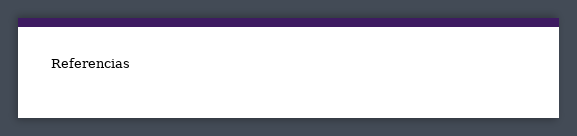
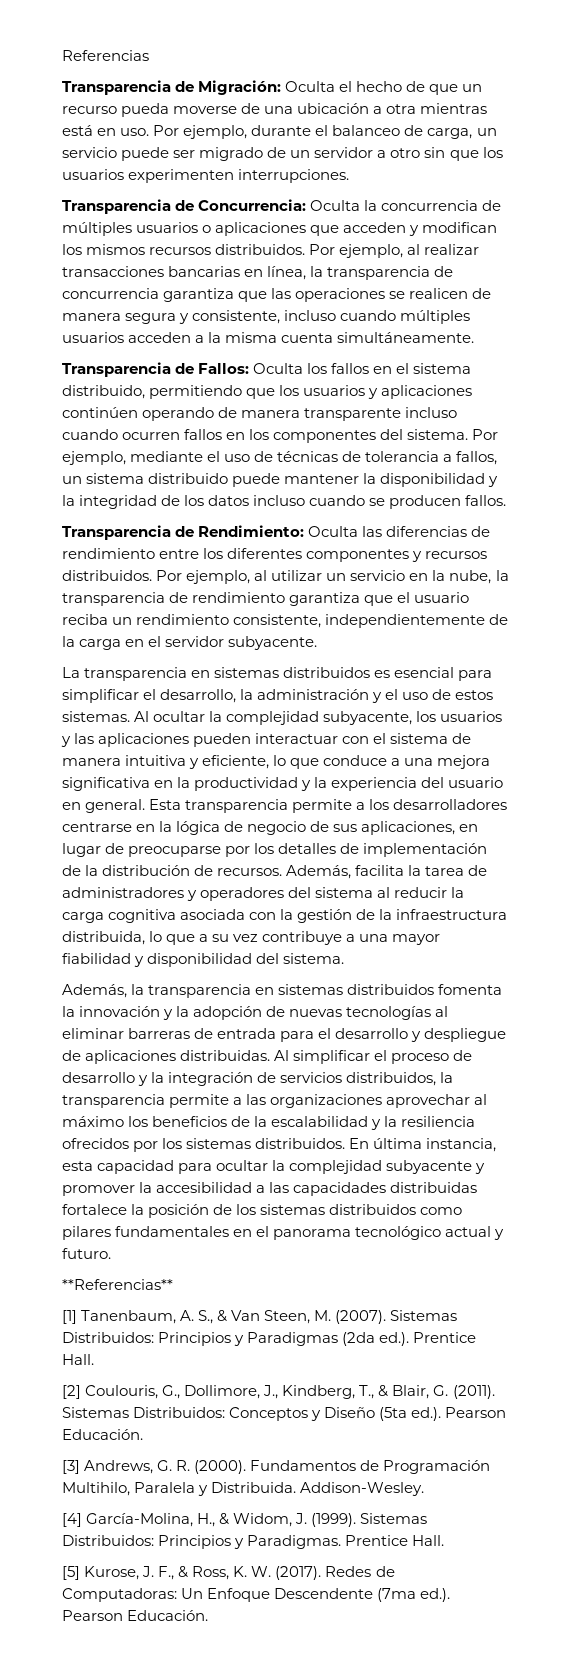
+ Transparencia de Migración: Oculta el hecho de que un recurso pueda moverse de una ubicación a otra mientras está en uso. Por ejemplo, durante el balanceo de carga, un servicio puede ser migrado de un servidor a otro sin que los usuarios experimenten interrupciones.
+ Transparencia de Concurrencia: Oculta la concurrencia de múltiples usuarios o aplicaciones que acceden y modifican los mismos recursos distribuidos. Por ejemplo, al realizar transacciones bancarias en línea, la transparencia de concurrencia garantiza que las operaciones se realicen de manera segura y consistente, incluso cuando múltiples usuarios acceden a la misma cuenta simultáneamente.
+ Transparencia de Fallos: Oculta los fallos en el sistema distribuido, permitiendo que los usuarios y aplicaciones continúen operando de manera transparente incluso cuando ocurren fallos en los componentes del sistema. Por ejemplo, mediante el uso de técnicas de tolerancia a fallos, un sistema distribuido puede mantener la disponibilidad y la integridad de los datos incluso cuando se producen fallos.
+ Transparencia de Rendimiento: Oculta las diferencias de rendimiento entre los diferentes componentes y recursos distribuidos. Por ejemplo, al utilizar un servicio en la nube, la transparencia de rendimiento garantiza que el usuario reciba un rendimiento consistente, independientemente de la carga en el servidor subyacente.
+ La transparencia en sistemas distribuidos es esencial para simplificar el desarrollo, la administración y el uso de estos sistemas. Al ocultar la complejidad subyacente, los usuarios y las aplicaciones pueden interactuar con el sistema de manera intuitiva y eficiente, lo que conduce a una mejora significativa en la productividad y la experiencia del usuario en general. Esta transparencia permite a los desarrolladores centrarse en la lógica de negocio de sus aplicaciones, en lugar de preocuparse por los detalles de implementación de la distribución de recursos. Además, facilita la tarea de administradores y operadores del sistema al reducir la carga cognitiva asociada con la gestión de la infraestructura distribuida, lo que a su vez contribuye a una mayor fiabilidad y disponibilidad del sistema.
+ Además, la transparencia en sistemas distribuidos fomenta la innovación y la adopción de nuevas tecnologías al eliminar barreras de entrada para el desarrollo y despliegue de aplicaciones distribuidas. Al simplificar el proceso de desarrollo y la integración de servicios distribuidos, la transparencia permite a las organizaciones aprovechar al máximo los beneficios de la escalabilidad y la resiliencia ofrecidos por los sistemas distribuidos. En última instancia, esta capacidad para ocultar la complejidad subyacente y promover la accesibilidad a las capacidades distribuidas fortalece la posición de los sistemas distribuidos como pilares fundamentales en el panorama tecnológico actual y futuro.
+ **Referencias**
+ [1] Tanenbaum, A. S., & Van Steen, M. (2007). Sistemas Distribuidos: Principios y Paradigmas (2da ed.). Prentice Hall.
+ [2] Coulouris, G., Dollimore, J., Kindberg, T., & Blair, G. (2011). Sistemas Distribuidos: Conceptos y Diseño (5ta ed.). Pearson Educación.
+ [3] Andrews, G. R. (2000). Fundamentos de Programación Multihilo, Paralela y Distribuida. Addison-Wesley.
+ [4] García-Molina, H., & Widom, J. (1999). Sistemas Distribuidos: Principios y Paradigmas. Prentice Hall.
+ [5] Kurose, J. F., & Ross, K. W. (2017). Redes de Computadoras: Un Enfoque Descendente (7ma ed.). Pearson Educación.

